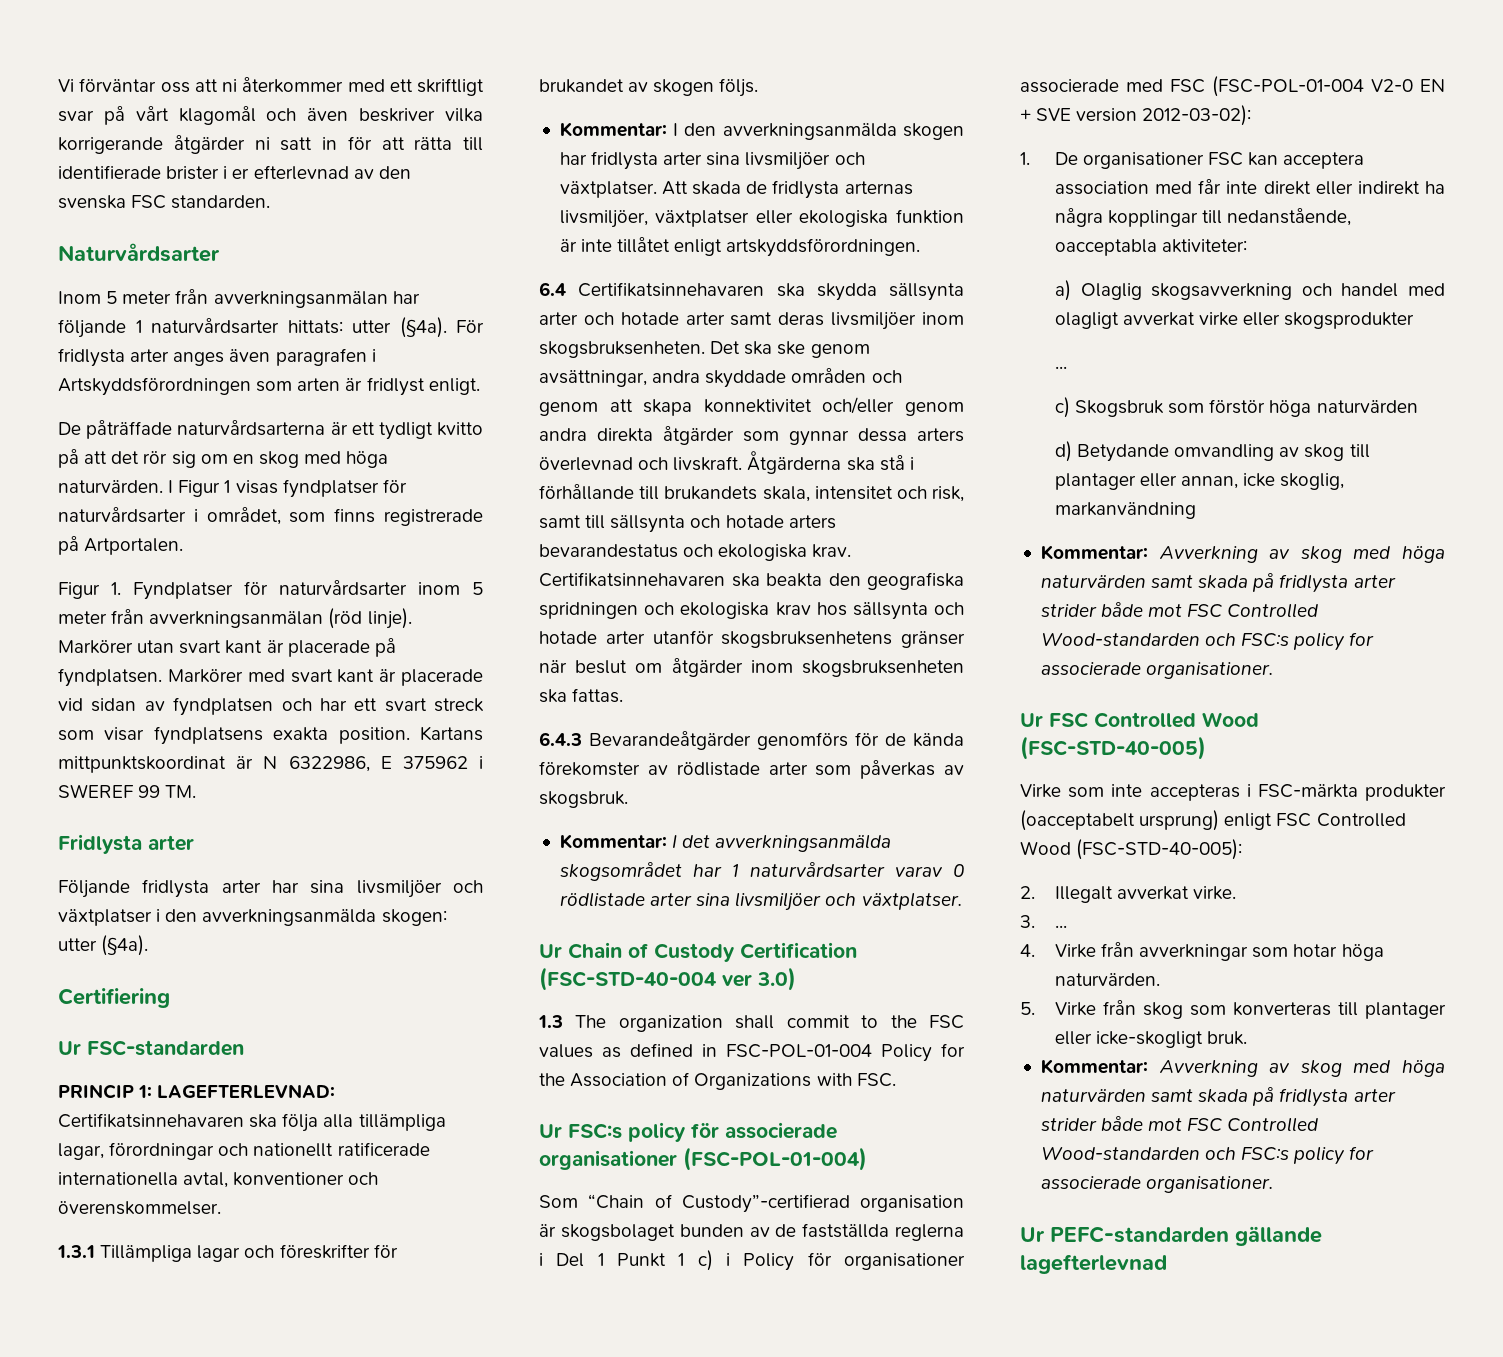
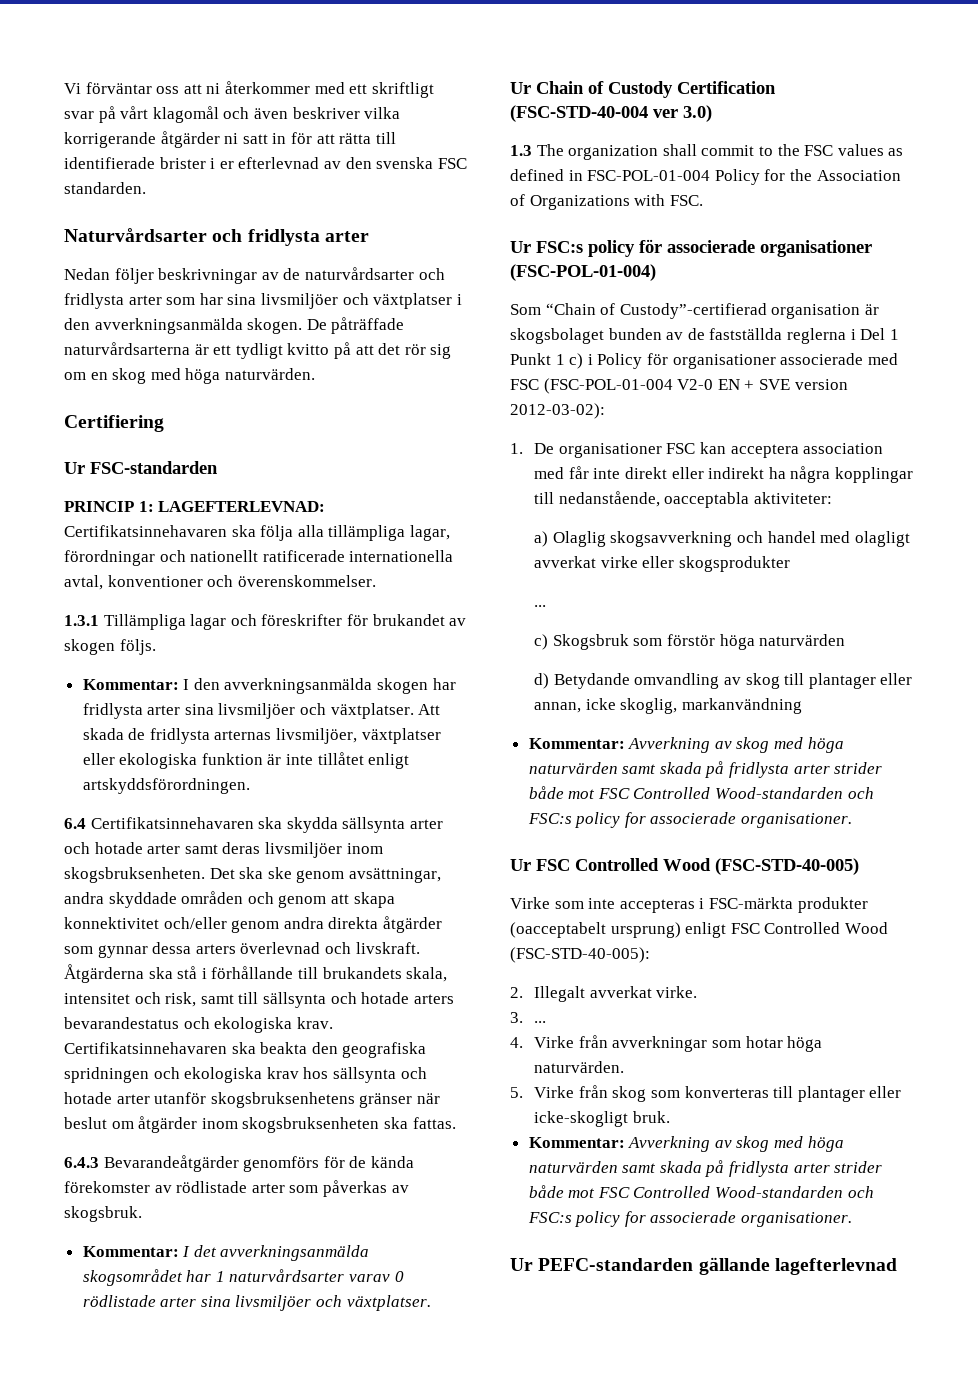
- Naturvårdsarter
- Inom 5 meter från avverkningsanmälan har följande 1 naturvårdsarter hittats: utter (§4a). För fridlysta arter anges även paragrafen i Artskyddsförordningen som arten är fridlyst enligt.
- De påträffade naturvårdsarterna är ett tydligt kvitto på att det rör sig om en skog med höga naturvärden. I Figur 1 visas fyndplatser för naturvårdsarter i området, som finns registrerade på Artportalen.
- Figur 1. Fyndplatser för naturvårdsarter inom 5 meter från avverkningsanmälan (röd linje). Markörer utan svart kant är placerade på fyndplatsen. Markörer med svart kant är placerade vid sidan av fyndplatsen och har ett svart streck som visar fyndplatsens exakta position. Kartans mittpunktskoordinat är N 6322986, E 375962 i SWEREF 99 TM.
- Fridlysta arter
- Följande fridlysta arter har sina livsmiljöer och växtplatser i den avverkningsanmälda skogen: utter (§4a).
+ Naturvårdsarter och fridlysta arter
+ Nedan följer beskrivningar av de naturvårdsarter och fridlysta arter som har sina livsmiljöer och växtplatser i den avverkningsanmälda skogen. De påträffade naturvårdsarterna är ett tydligt kvitto på att det rör sig om en skog med höga naturvärden.

